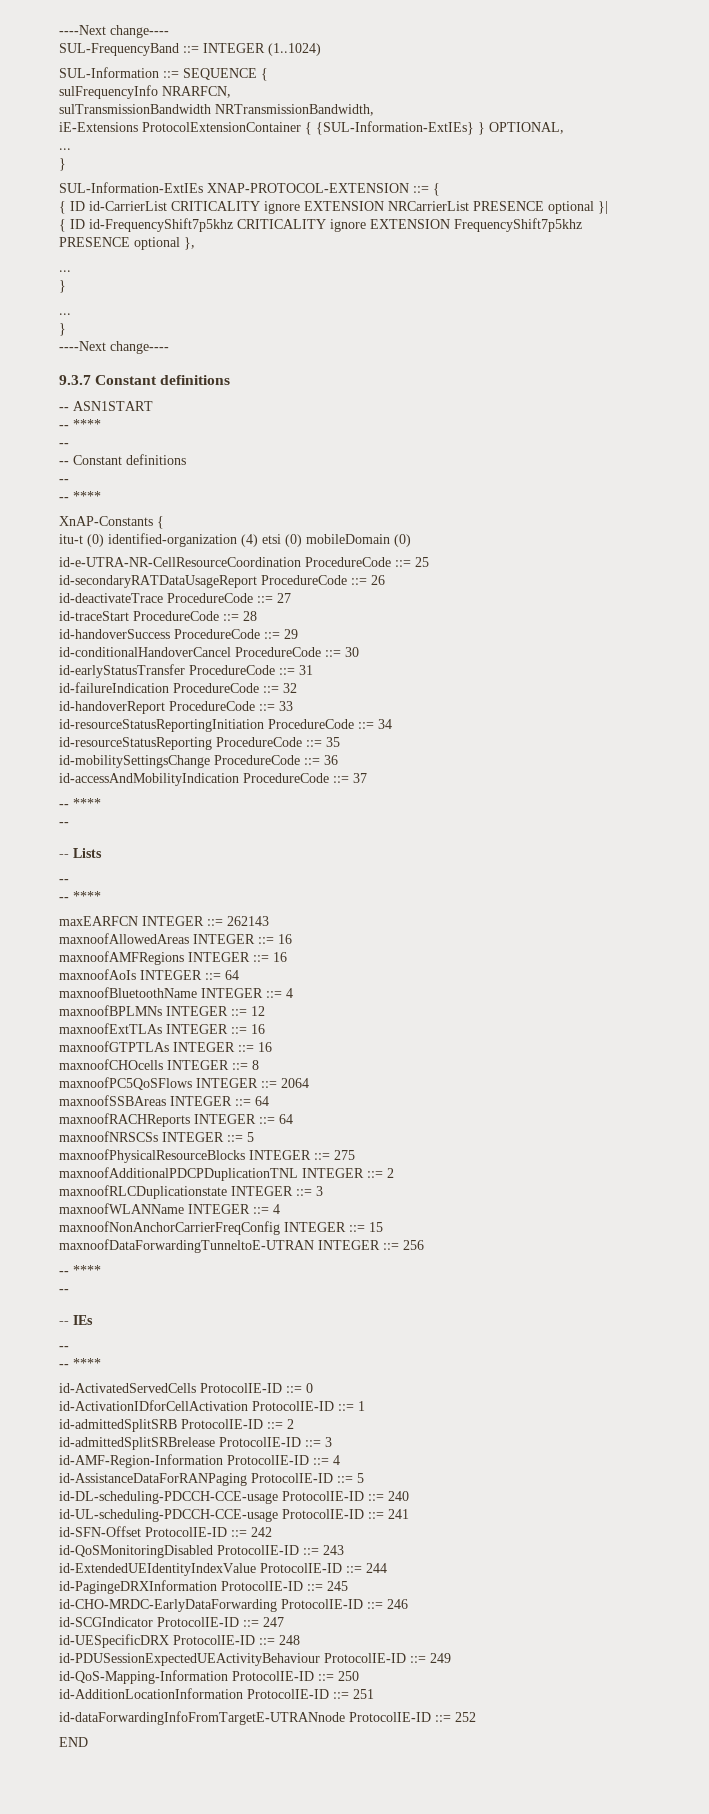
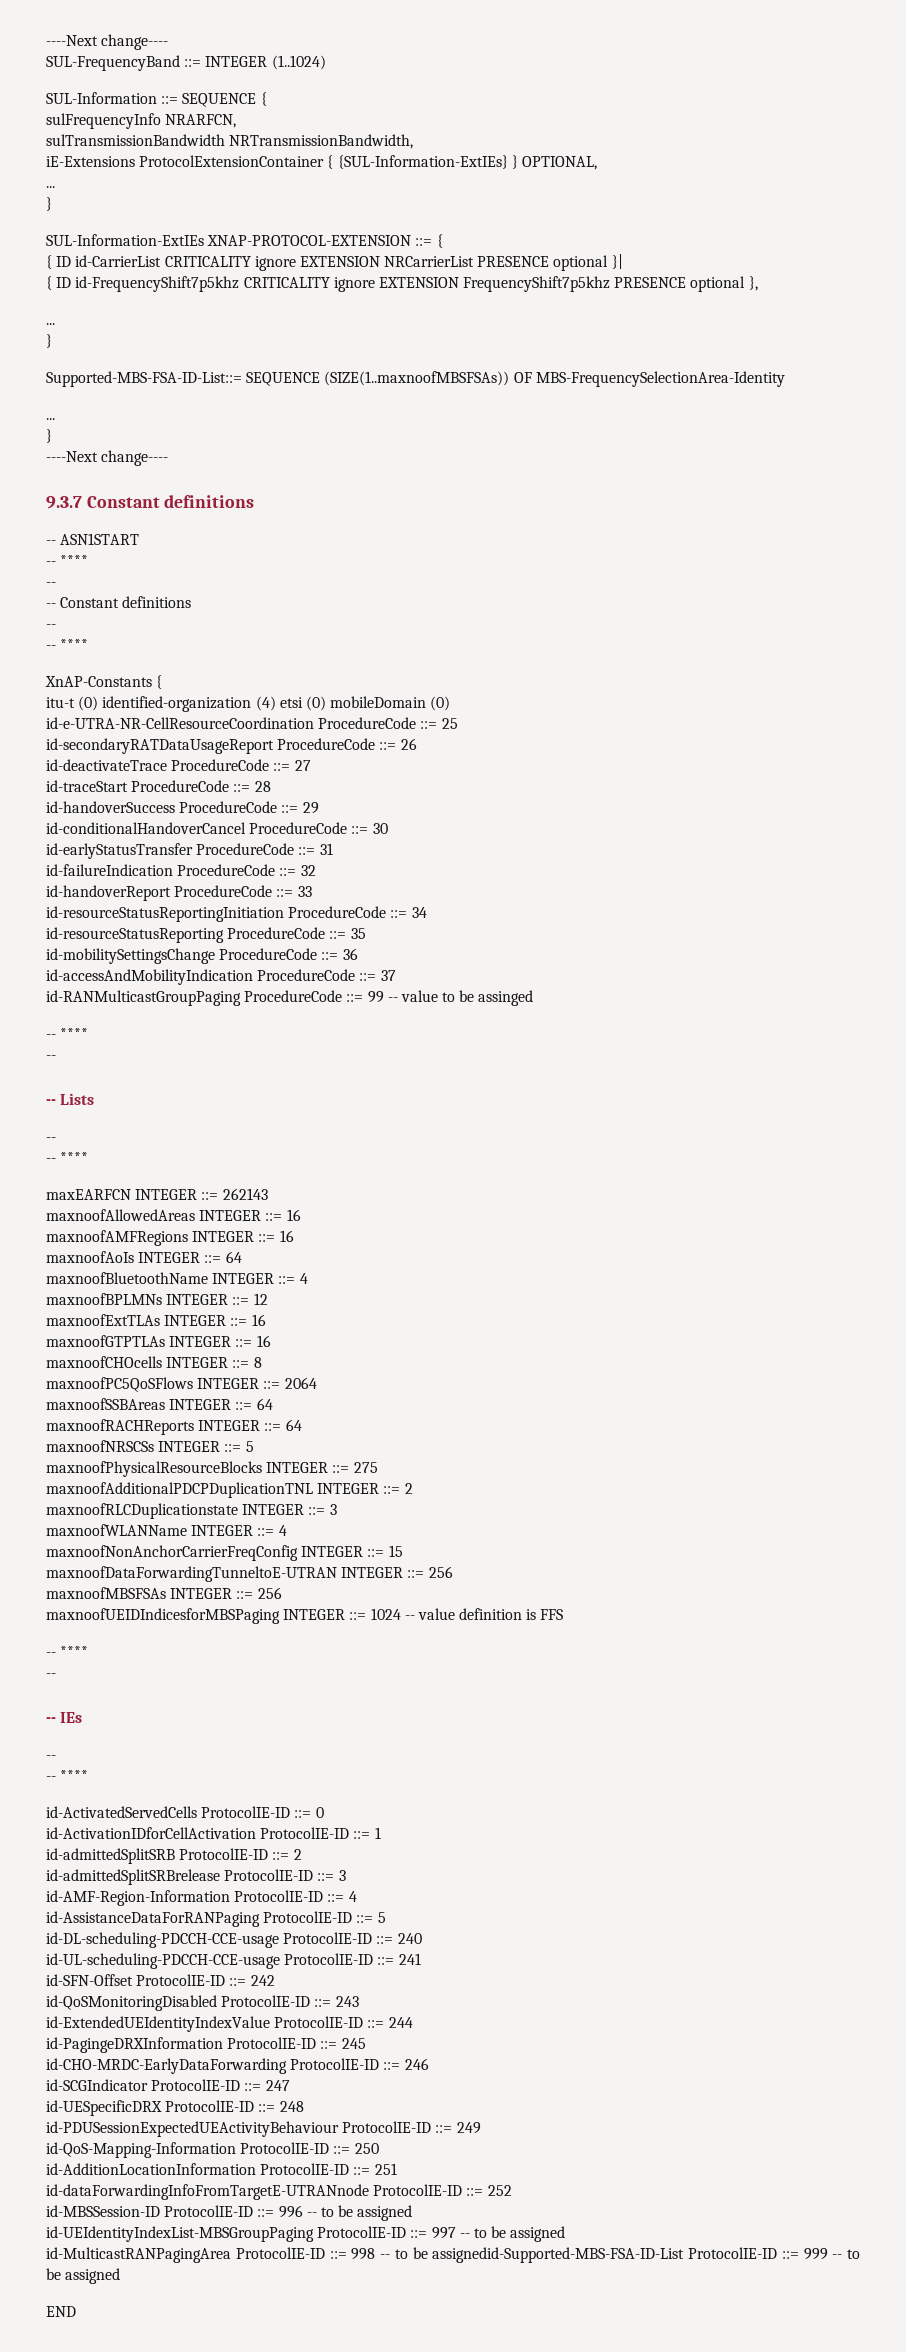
+ Supported-MBS-FSA-ID-List::= SEQUENCE (SIZE(1..maxnoofMBSFSAs)) OF MBS-FrequencySelectionArea-Identity
+ id-RANMulticastGroupPaging ProcedureCode ::= 99 -- value to be assinged
+ maxnoofMBSFSAs INTEGER ::= 256
+ maxnoofUEIDIndicesforMBSPaging INTEGER ::= 1024 -- value definition is FFS
+ id-MBSSession-ID ProtocolIE-ID ::= 996 -- to be assigned
+ id-UEIdentityIndexList-MBSGroupPaging ProtocolIE-ID ::= 997 -- to be assigned
+ id-MulticastRANPagingArea ProtocolIE-ID ::= 998 -- to be assignedid-Supported-MBS-FSA-ID-List ProtocolIE-ID ::= 999 -- to be assigned

